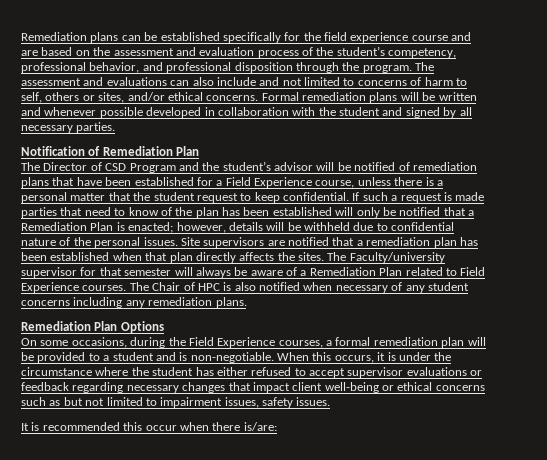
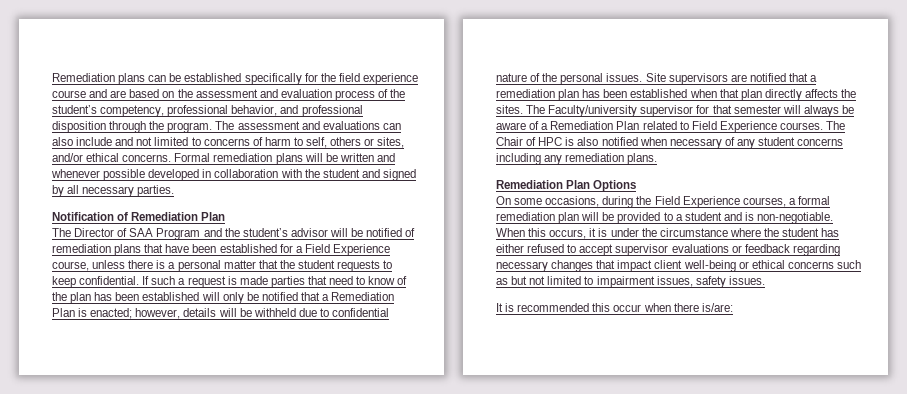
- The Director of CSD Program and the student’s advisor will be notified of remediation plans that have been established for a Field Experience course, unless there is a personal matter that the student request to keep confidential.
+ The Director of SAA Program and the student’s advisor will be notified of remediation plans that have been established for a Field Experience course, unless there is a personal matter that the student requests to keep confidential.

